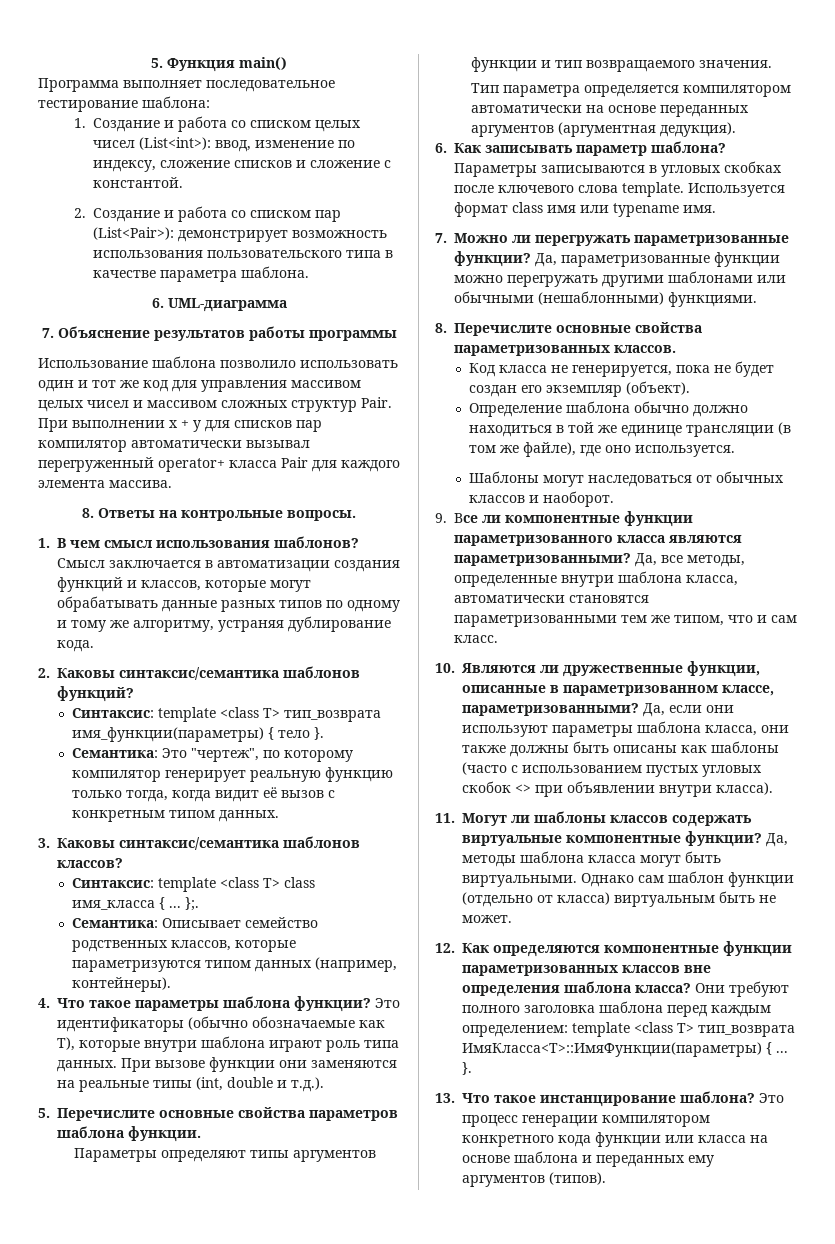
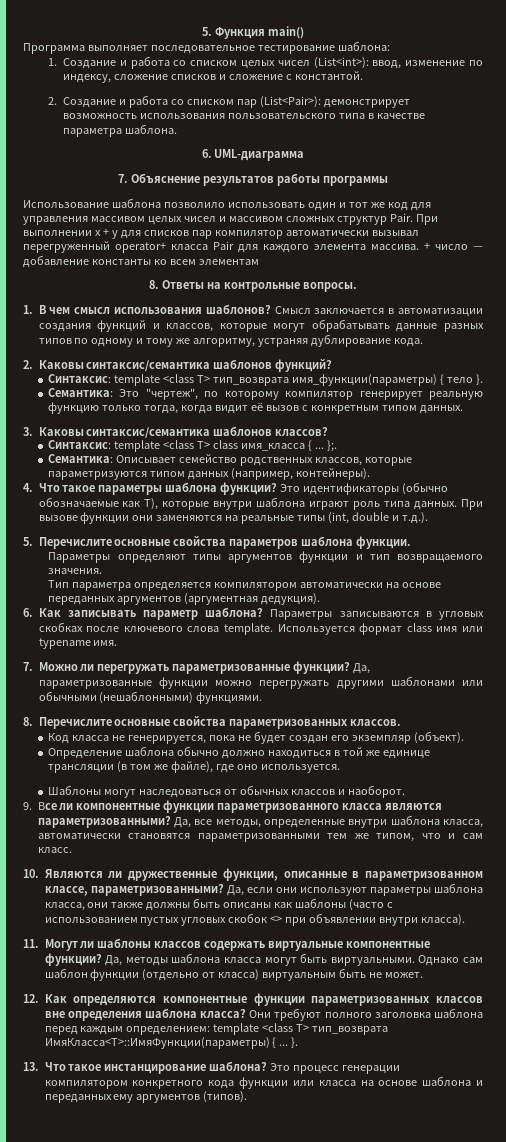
+ + число — добавление константы ко всем элементам

